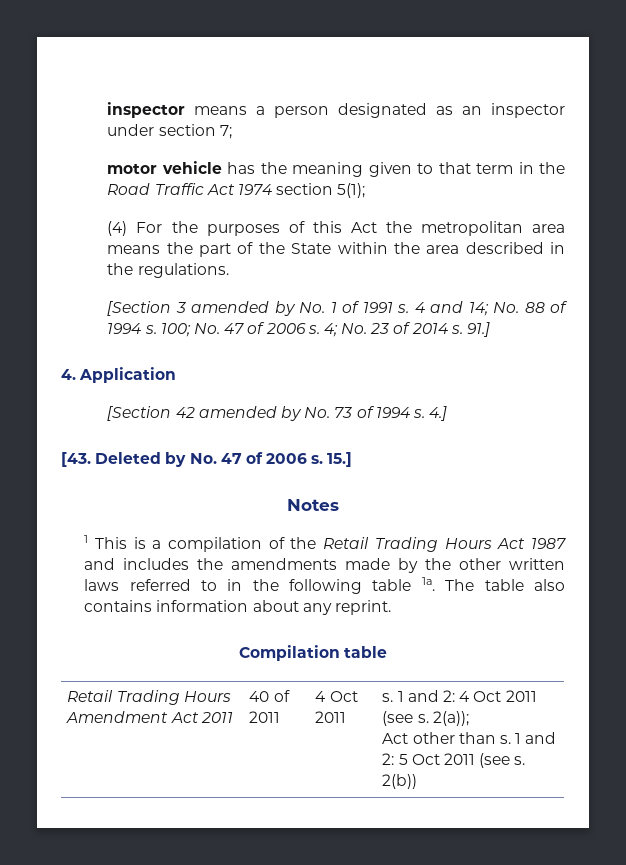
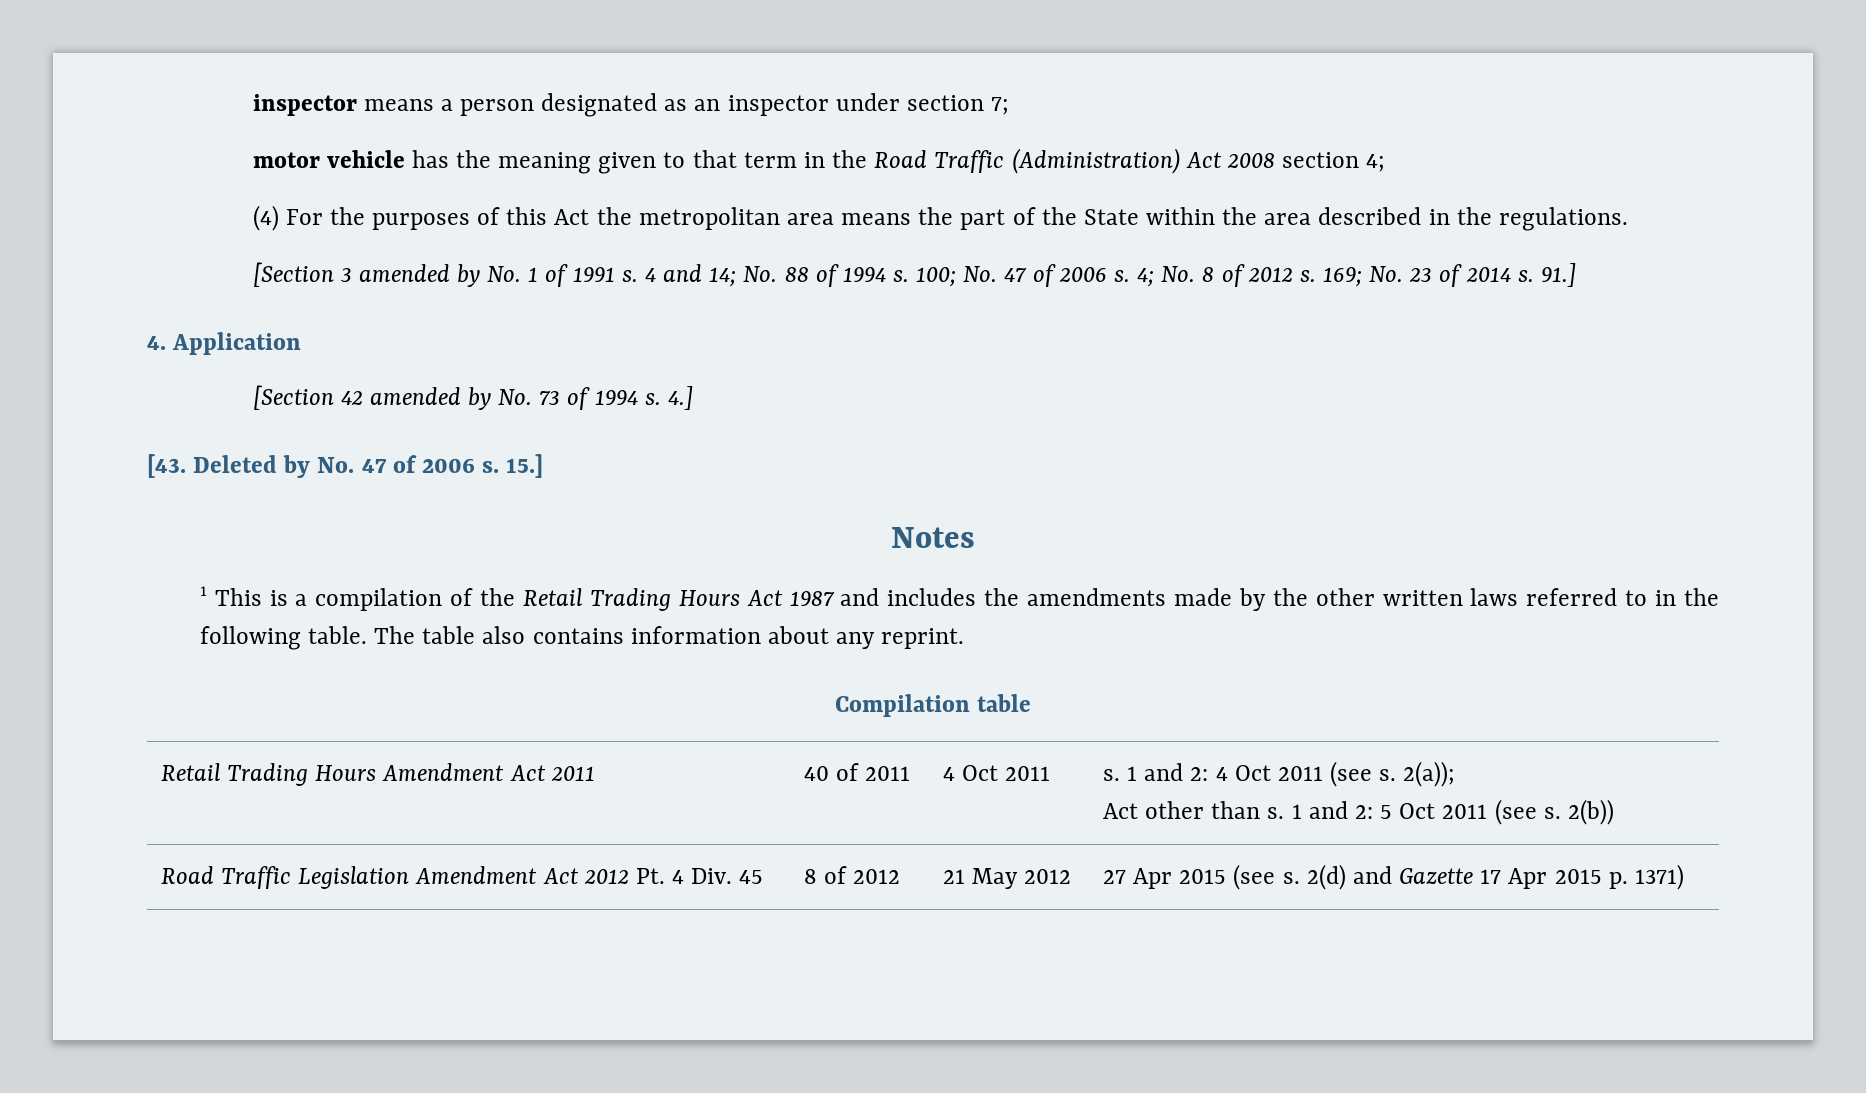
- motor vehicle has the meaning given to that term in the Road Traffic Act 1974 section 5(1);
+ motor vehicle has the meaning given to that term in the Road Traffic (Administration) Act 2008 section 4;
- 4; No. 23 of 2014 s.
+ 4; No. 8 of 2012 s. 169; No. 23 of 2014 s.
- 1 This is a compilation of the Retail Trading Hours Act 1987 and includes the amendments made by the other written laws referred to in the following table 1a.
+ 1 This is a compilation of the Retail Trading Hours Act 1987 and includes the amendments made by the other written laws referred to in the following table.
+ Road Traffic Legislation Amendment Act 2012 Pt. 4 Div. 45 | 8 of 2012 | 21 May 2012 | 27 Apr 2015 (see s. 2(d) and Gazette 17 Apr 2015 p. 1371)

